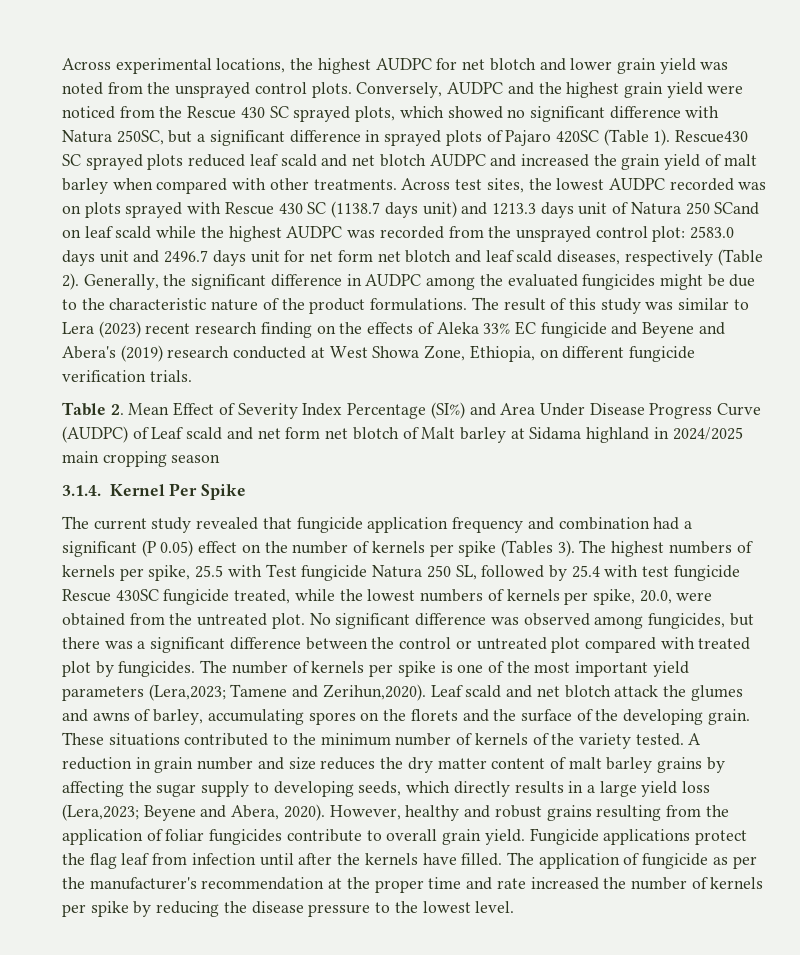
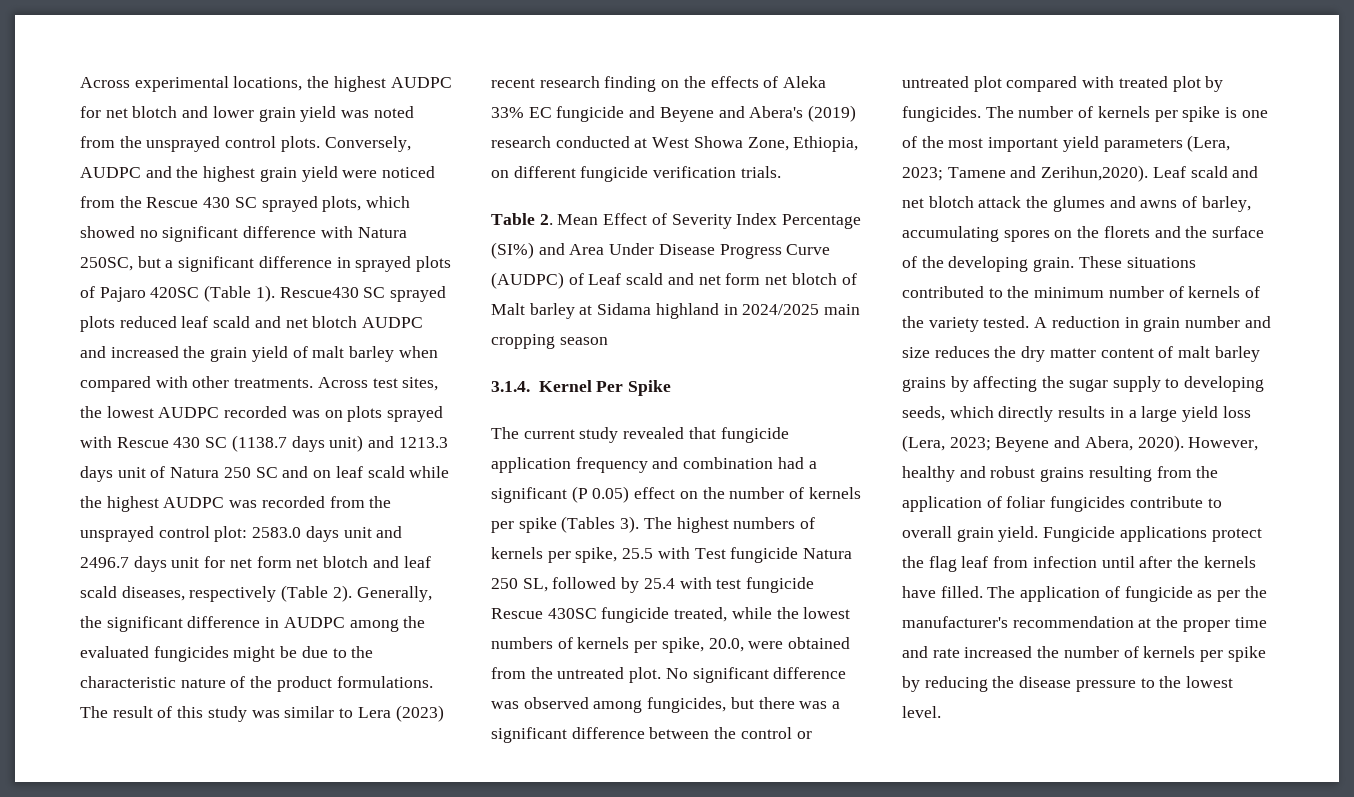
- Across test sites, the lowest AUDPC recorded was on plots sprayed with Rescue 430 SC (1138.7 days unit) and 1213.3 days unit of Natura 250 SCand on leaf scald while the highest AUDPC was recorded from the unsprayed control plot: 2583.0 days unit and 2496.7 days unit for net form net blotch and leaf scald diseases, respectively (Table 2).
+ Across test sites, the lowest AUDPC recorded was on plots sprayed with Rescue 430 SC (1138.7 days unit) and 1213.3 days unit of Natura 250 SC and on leaf scald while the highest AUDPC was recorded from the unsprayed control plot: 2583.0 days unit and 2496.7 days unit for net form net blotch and leaf scald diseases, respectively (Table 2).
- The number of kernels per spike is one of the most important yield parameters (Lera,2023; Tamene and Zerihun,2020).
+ The number of kernels per spike is one of the most important yield parameters (Lera, 2023; Tamene and Zerihun,2020).
- A reduction in grain number and size reduces the dry matter content of malt barley grains by affecting the sugar supply to developing seeds, which directly results in a large yield loss (Lera,2023; Beyene and Abera, 2020).
+ A reduction in grain number and size reduces the dry matter content of malt barley grains by affecting the sugar supply to developing seeds, which directly results in a large yield loss (Lera, 2023; Beyene and Abera, 2020).

